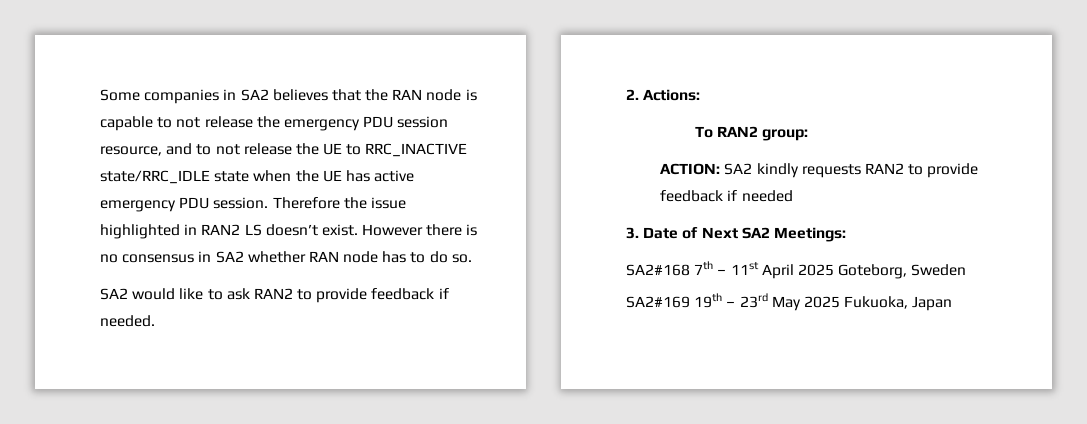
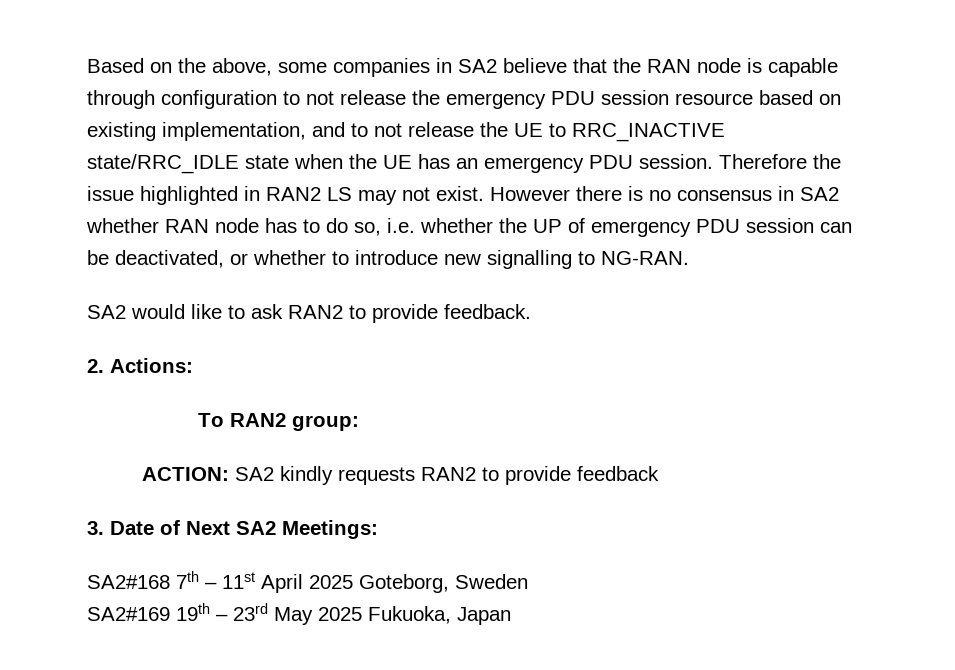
- Some companies in SA2 believes that the RAN node is capable to not release the emergency PDU session resource, and to not release the UE to RRC_INACTIVE state/RRC_IDLE state when the UE has active emergency PDU session.
+ Based on the above, some companies in SA2 believe that the RAN node is capable through configuration to not release the emergency PDU session resource based on existing implementation, and to not release the UE to RRC_INACTIVE state/RRC_IDLE state when the UE has an emergency PDU session.
- Therefore the issue highlighted in RAN2 LS doesn’t exist.
+ Therefore the issue highlighted in RAN2 LS may not exist.
- However there is no consensus in SA2 whether RAN node has to do so.
+ However there is no consensus in SA2 whether RAN node has to do so, i.e. whether the UP of emergency PDU session can be deactivated, or whether to introduce new signalling to NG-RAN.
- SA2 would like to ask RAN2 to provide feedback if needed.
+ SA2 would like to ask RAN2 to provide feedback.
- ACTION: SA2 kindly requests RAN2 to provide feedback if needed
+ ACTION: SA2 kindly requests RAN2 to provide feedback

